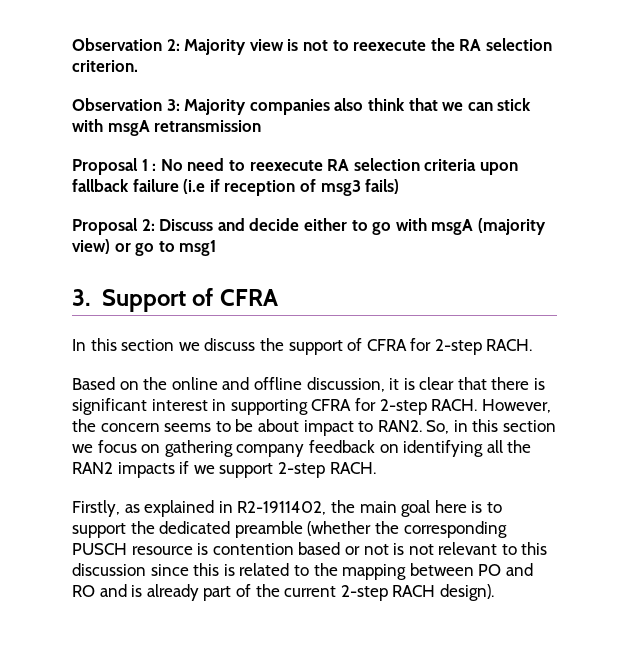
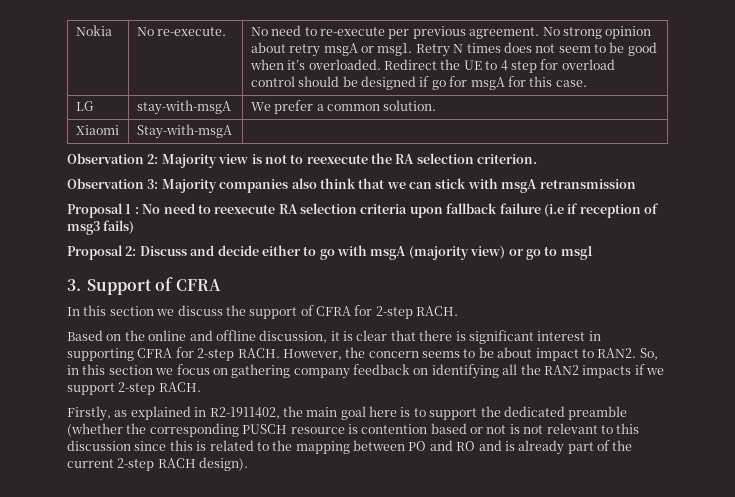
+ Nokia | No re-execute. | No need to re-execute per previous agreement. No strong opinion about retry msgA or msg1. Retry N times does not seem to be good when it’s overloaded. Redirect the UE to 4 step for overload control should be designed if go for msgA for this case.
+ LG | stay-with-msgA | We prefer a common solution.
+ Xiaomi | Stay-with-msgA |

